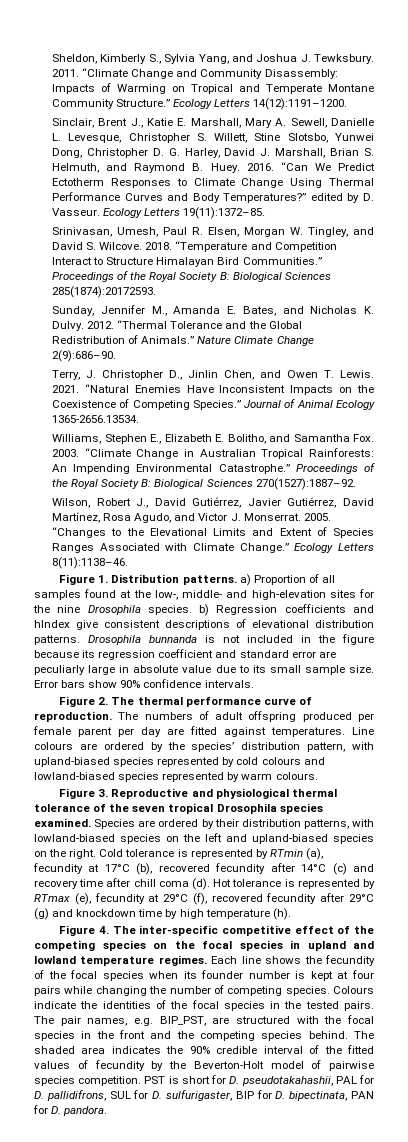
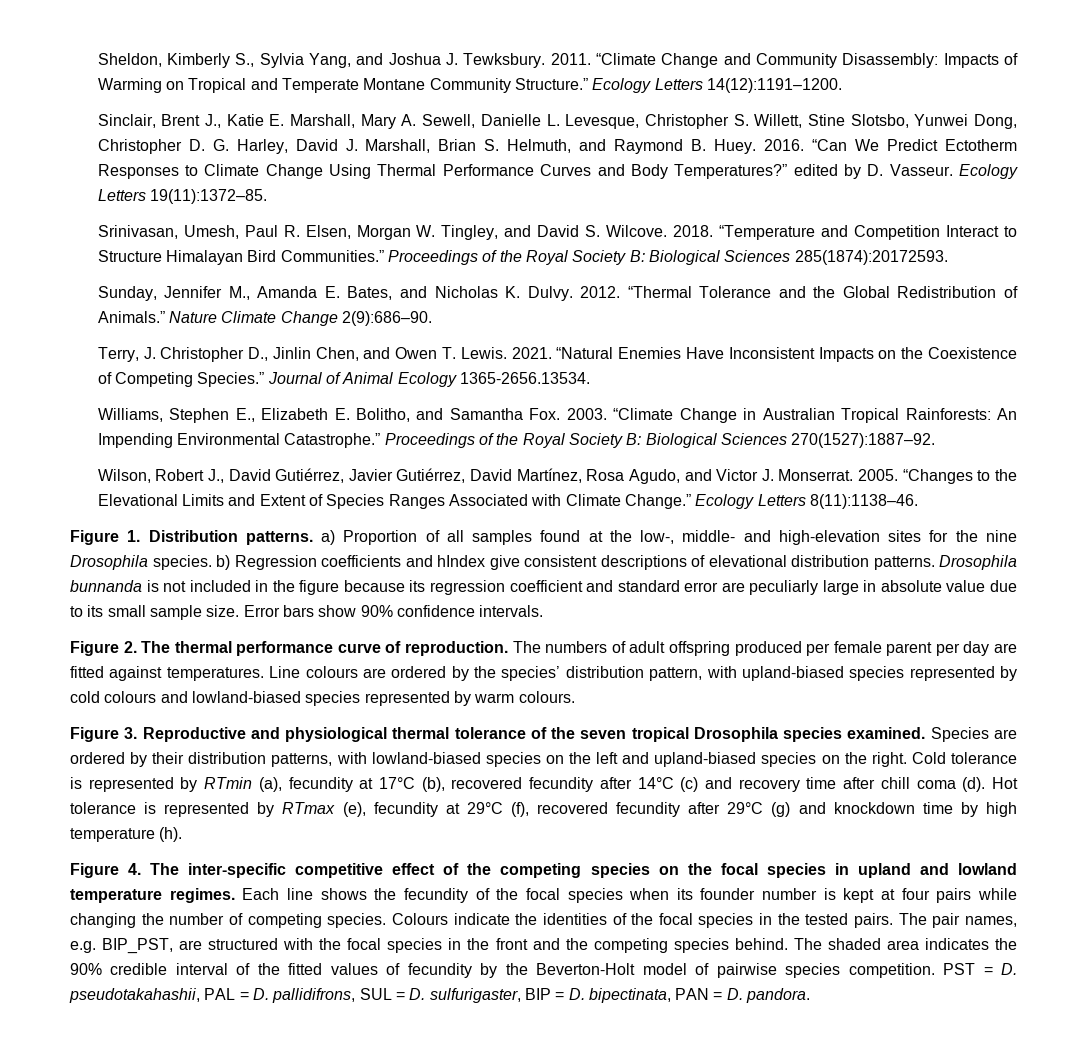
- PST is short for D. pseudotakahashii, PAL for D. pallidifrons, SUL for D. sulfurigaster, BIP for D. bipectinata, PAN for D. pandora.
+ PST = D. pseudotakahashii, PAL = D. pallidifrons, SUL = D. sulfurigaster, BIP = D. bipectinata, PAN = D. pandora.

